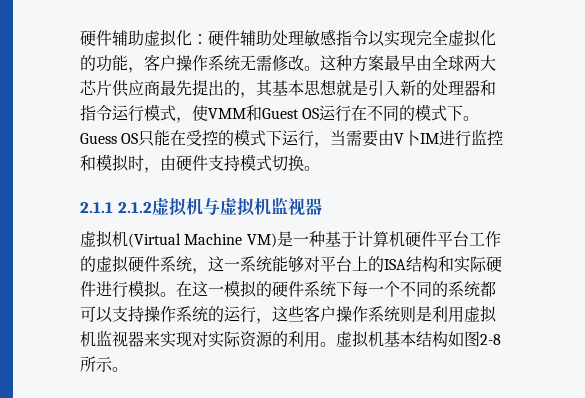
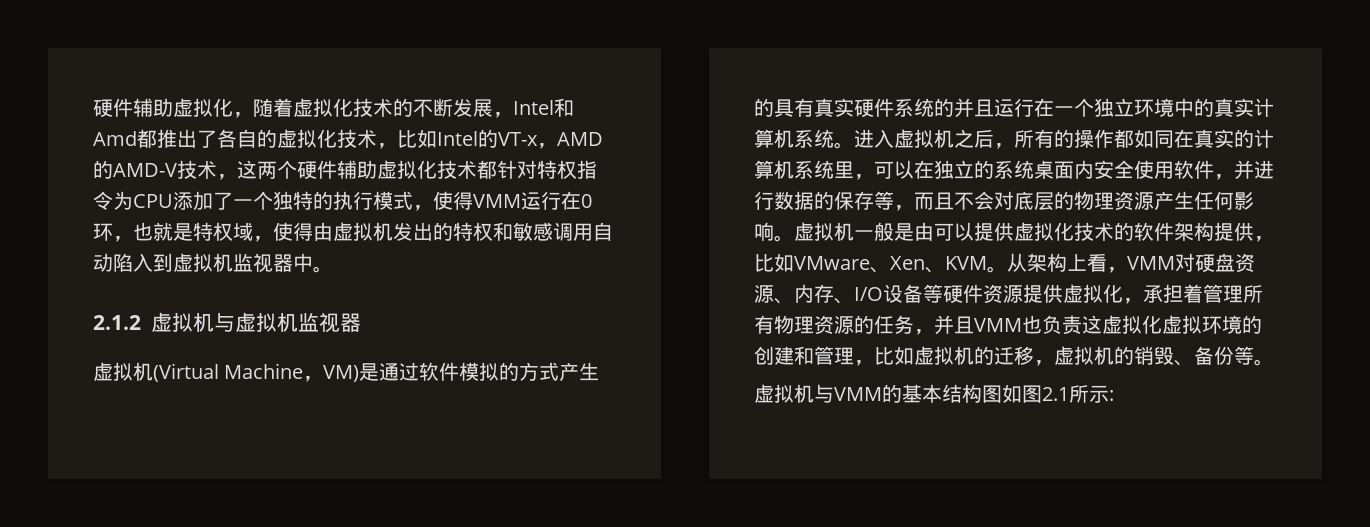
- 硬件辅助虚拟化：硬件辅助处理敏感指令以实现完全虚拟化的功能，客户操作系统无需修改。这种方案最早由全球两大芯片供应商最先提出的，其基本思想就是引入新的处理器和指令运行模式，使VMM和Guest OS运行在不同的模式下。Guess OS只能在受控的模式下运行，当需要由V卜IM进行监控和模拟时，由硬件支持模式切换。
- 2.1.1 2.1.2虚拟机与虚拟机监视器
+ 硬件辅助虚拟化，随着虚拟化技术的不断发展，Intel和Amd都推出了各自的虚拟化技术，比如Intel的VT-x，AMD的AMD-V技术，这两个硬件辅助虚拟化技术都针对特权指令为CPU添加了一个独特的执行模式，使得VMM运行在0环，也就是特权域，使得由虚拟机发出的特权和敏感调用自动陷入到虚拟机监视器中。
+ 2.1.2虚拟机与虚拟机监视器
- 虚拟机(Virtual Machine VM)是一种基于计算机硬件平台工作的虚拟硬件系统，这一系统能够对平台上的ISA结构和实际硬件进行模拟。在这一模拟的硬件系统下每一个不同的系统都可以支持操作系统的运行，这些客户操作系统则是利用虚拟机监视器来实现对实际资源的利用。虚拟机基本结构如图2-8所示。
+ 虚拟机(Virtual Machine，VM)是通过软件模拟的方式产生的具有真实硬件系统的并且运行在一个独立环境中的真实计算机系统。进入虚拟机之后，所有的操作都如同在真实的计算机系统里，可以在独立的系统桌面内安全使用软件，并进行数据的保存等，而且不会对底层的物理资源产生任何影响。虚拟机一般是由可以提供虚拟化技术的软件架构提供，比如VMware、Xen、KVM。从架构上看，VMM对硬盘资源、内存、I/O设备等硬件资源提供虚拟化，承担着管理所有物理资源的任务，并且VMM也负责这虚拟化虚拟环境的创建和管理，比如虚拟机的迁移，虚拟机的销毁、备份等。
+ 虚拟机与VMM的基本结构图如图2.1所示:

